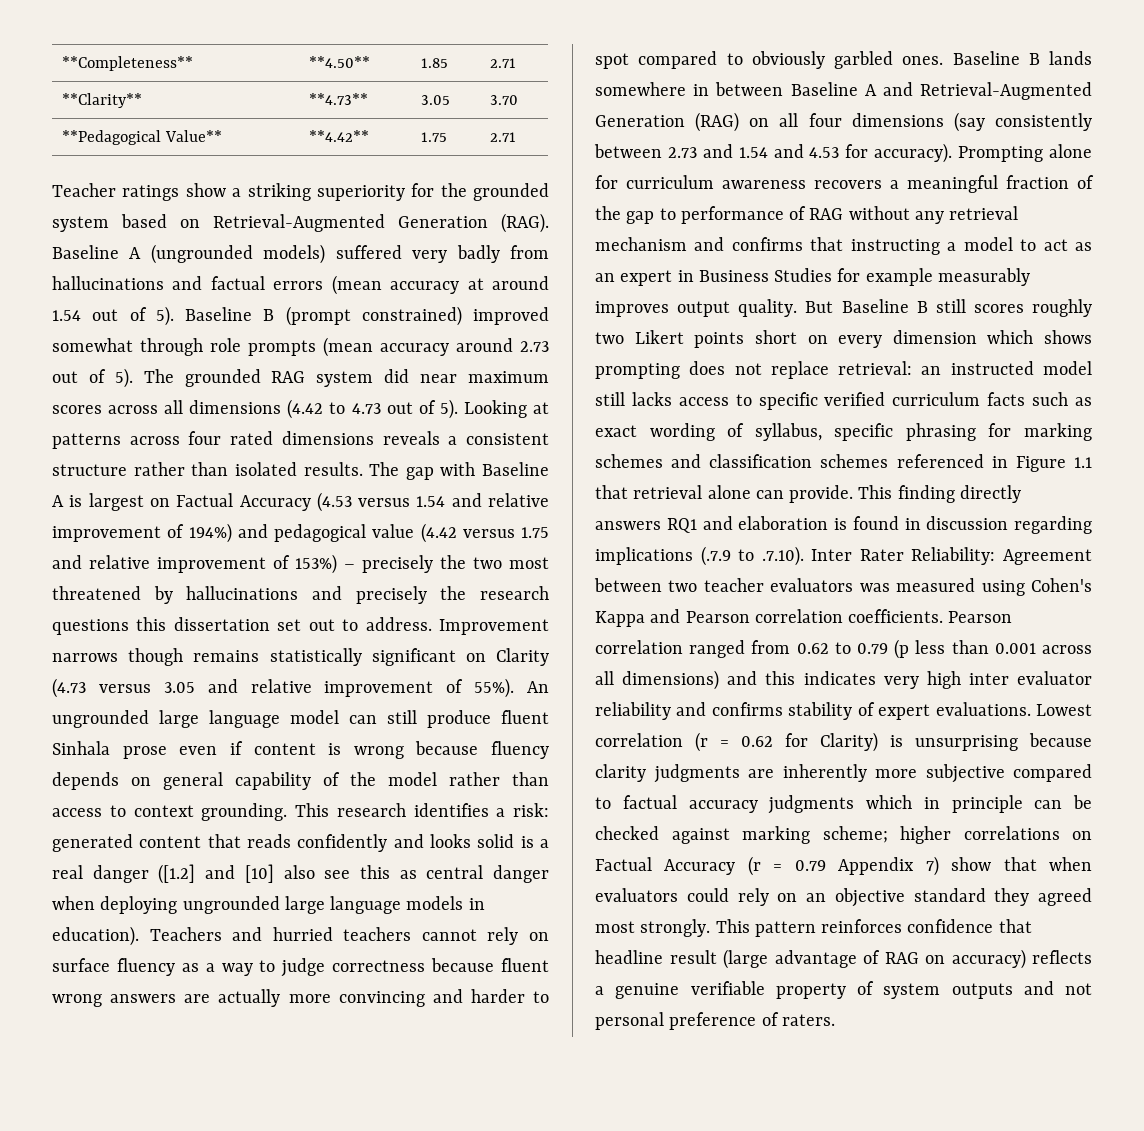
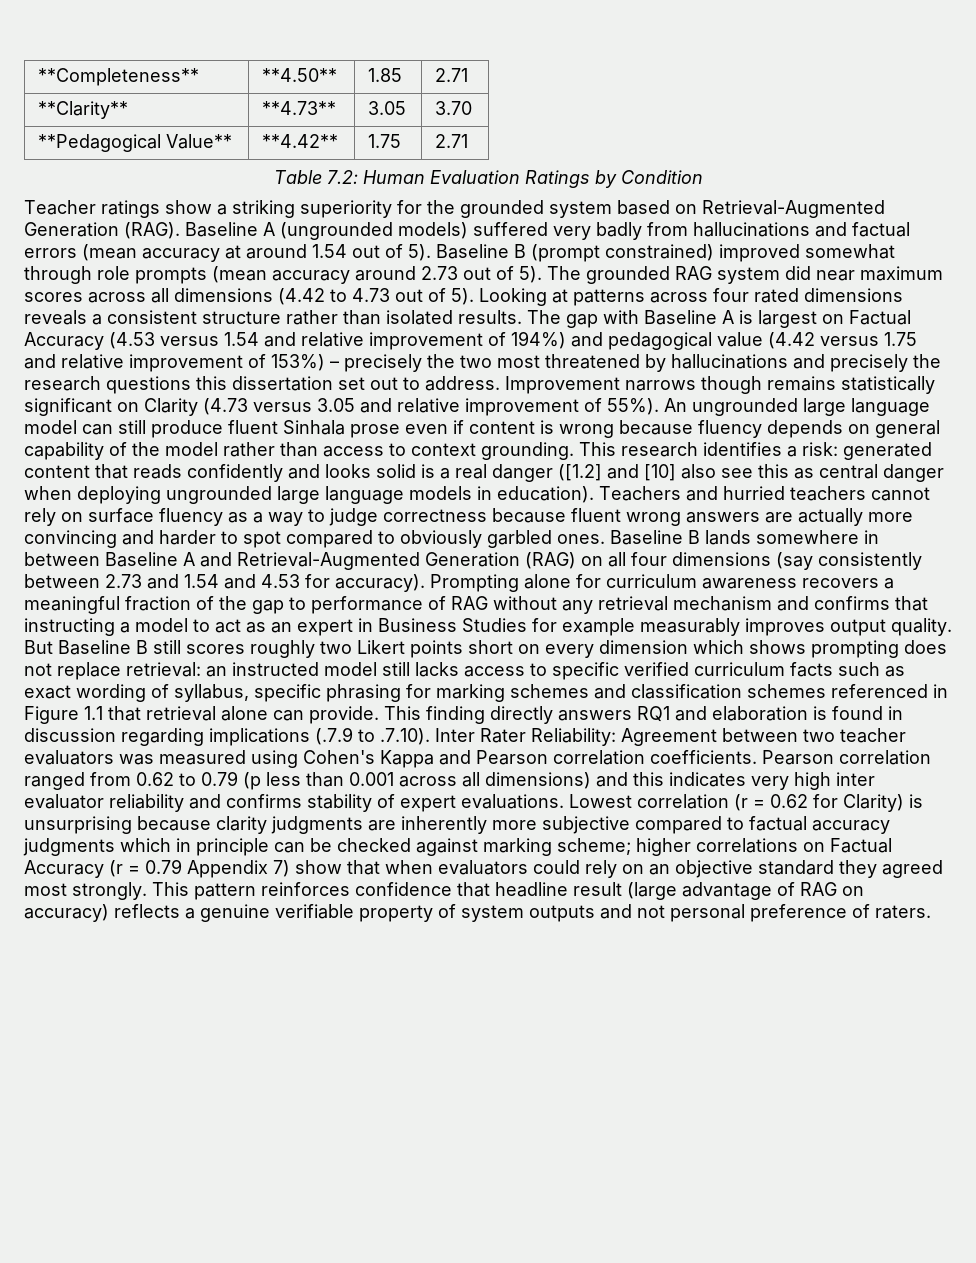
+ Table 7.2: Human Evaluation Ratings by Condition

